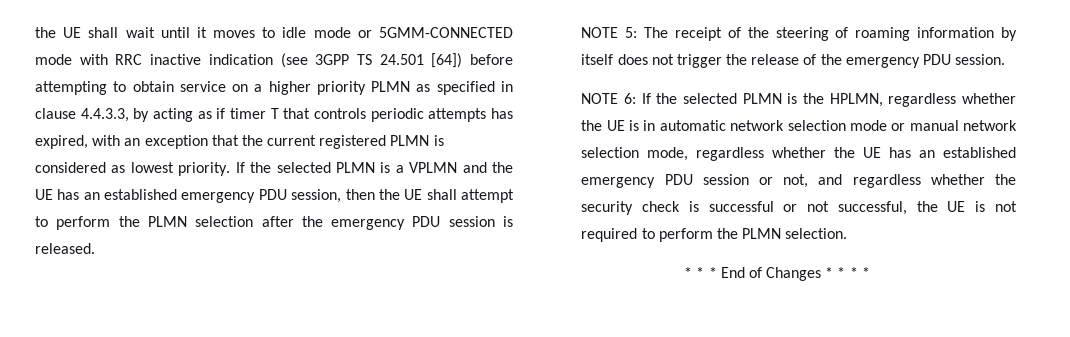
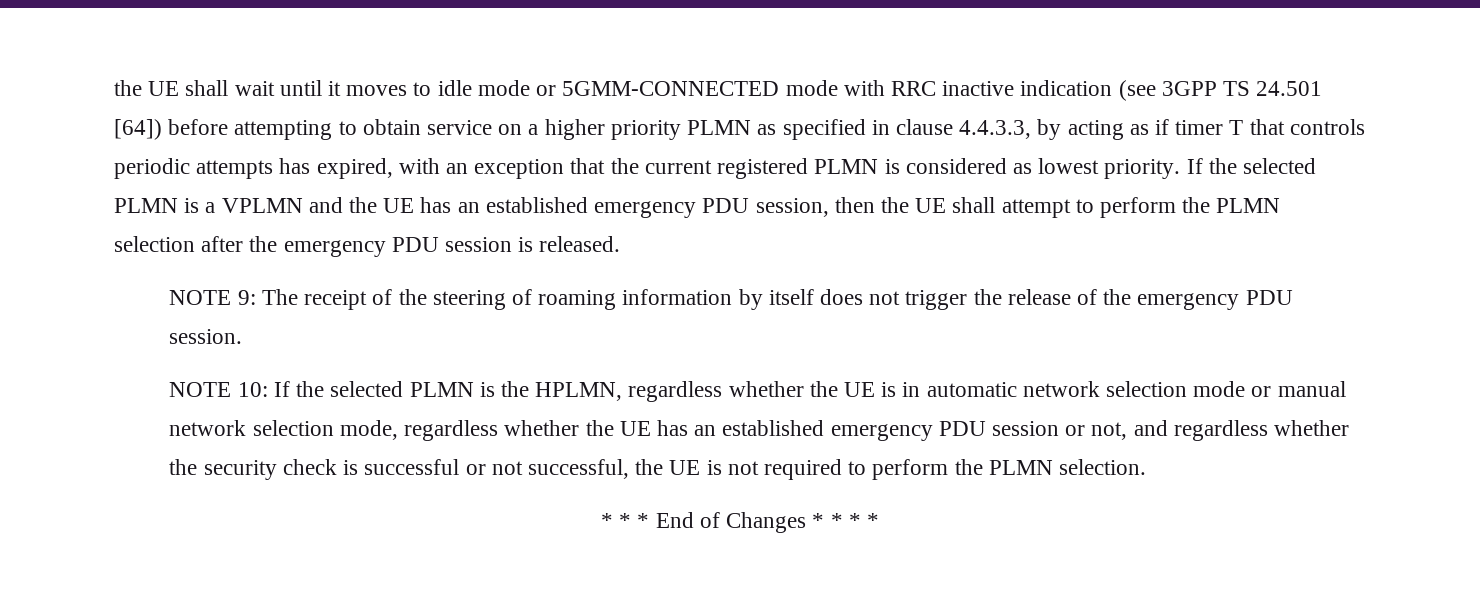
- NOTE 5: The receipt of the steering of roaming information by itself does not trigger the release of the emergency PDU session.
+ NOTE 9: The receipt of the steering of roaming information by itself does not trigger the release of the emergency PDU session.
- NOTE 6: If the selected PLMN is the HPLMN, regardless whether the UE is in automatic network selection mode or manual network selection mode, regardless whether the UE has an established emergency PDU session or not, and regardless whether the security check is successful or not successful, the UE is not required to perform the PLMN selection.
+ NOTE 10: If the selected PLMN is the HPLMN, regardless whether the UE is in automatic network selection mode or manual network selection mode, regardless whether the UE has an established emergency PDU session or not, and regardless whether the security check is successful or not successful, the UE is not required to perform the PLMN selection.

